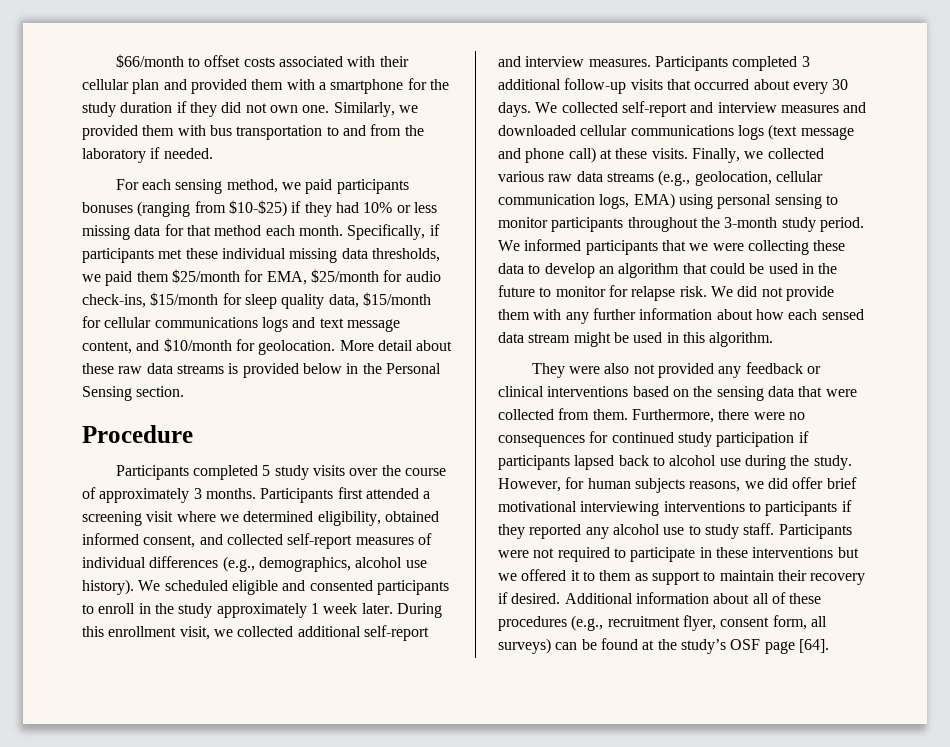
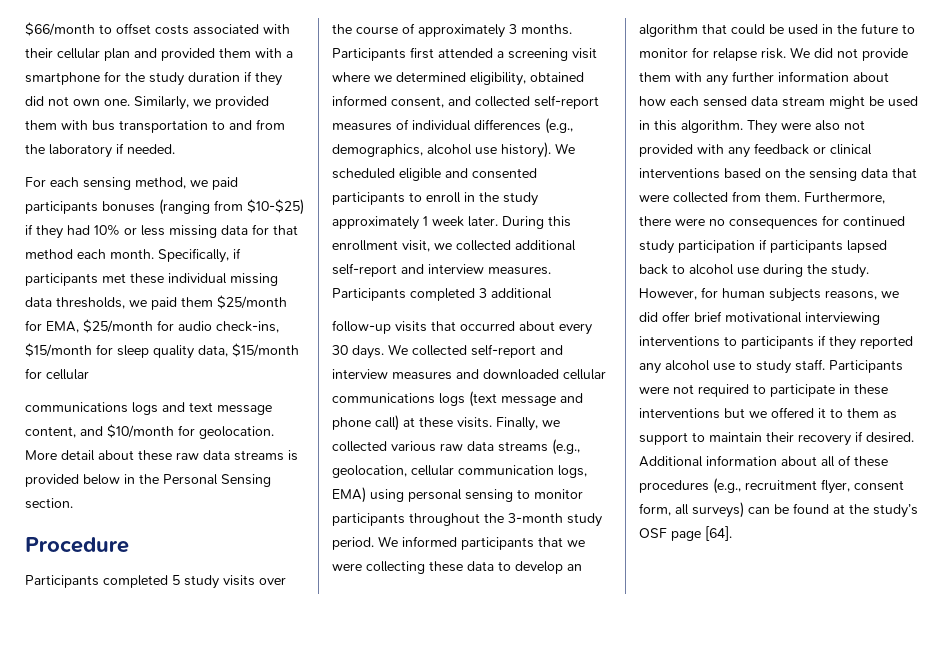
- Specifically, if participants met these individual missing data thresholds, we paid them $25/month for EMA, $25/month for audio check-ins, $15/month for sleep quality data, $15/month for cellular communications logs and text message content, and $10/month for geolocation.
+ Specifically, if participants met these individual missing data thresholds, we paid them $25/month for EMA, $25/month for audio check-ins, $15/month for sleep quality data, $15/month for cellular
+ communications logs and text message content, and $10/month for geolocation.
- Participants completed 3 additional follow-up visits that occurred about every 30 days.
+ Participants completed 3 additional
+ follow-up visits that occurred about every 30 days.
- We did not provide them with any further information about how each sensed data stream might be used in this algorithm.
- They were also not provided any feedback or clinical interventions based on the sensing data that were collected from them.
+ We did not provide them with any further information about how each sensed data stream might be used in this algorithm. They were also not provided with any feedback or clinical interventions based on the sensing data that were collected from them.

